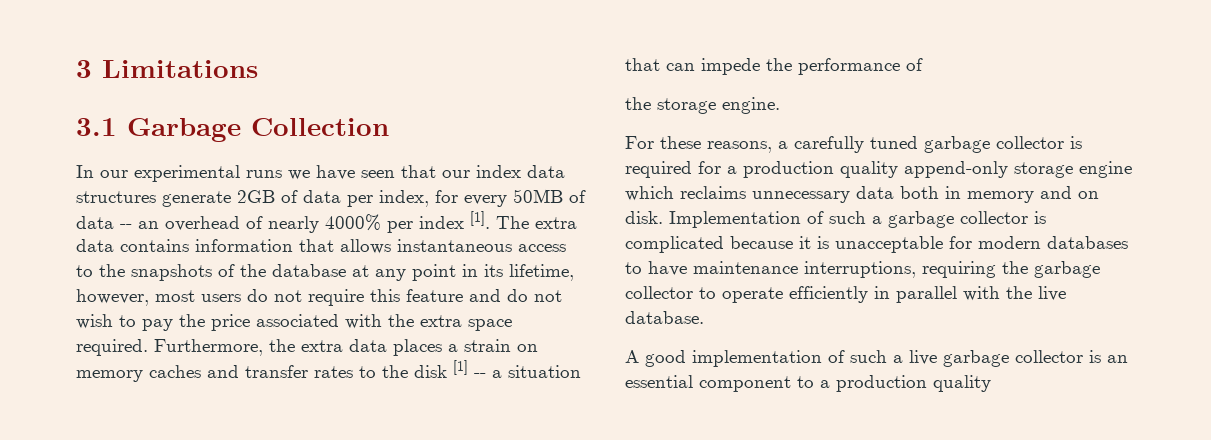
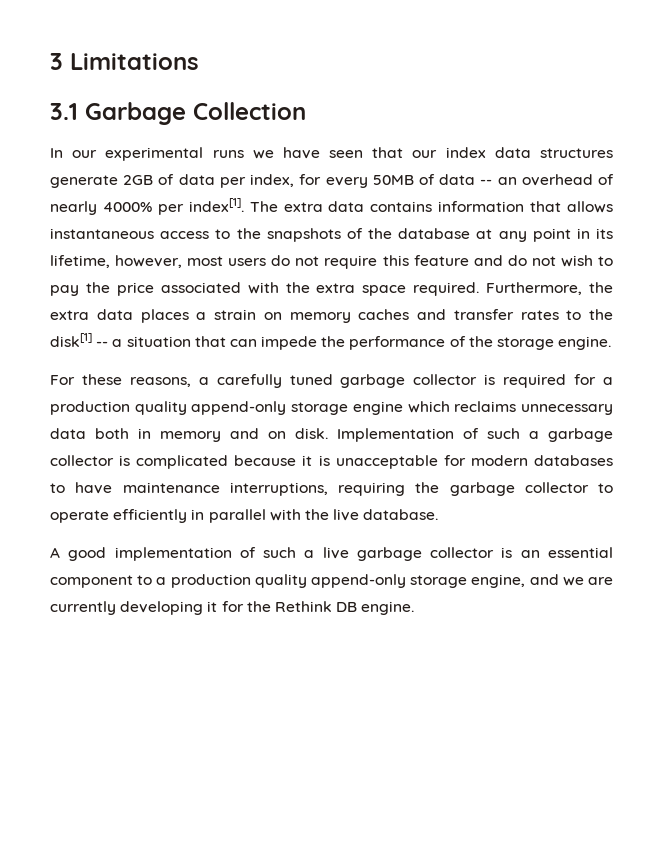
- In our experimental runs we have seen that our index data structures generate 2GB of data per index, for every 50MB of data -- an overhead of nearly 4000% per index [1].
+ In our experimental runs we have seen that our index data structures generate 2GB of data per index, for every 50MB of data -- an overhead of nearly 4000% per index[1].
- Furthermore, the extra data places a strain on memory caches and transfer rates to the disk [1] -- a situation that can impede the performance of
- the storage engine.
+ Furthermore, the extra data places a strain on memory caches and transfer rates to the disk[1] -- a situation that can impede the performance of the storage engine.
- A good implementation of such a live garbage collector is an essential component to a production quality
+ A good implementation of such a live garbage collector is an essential component to a production quality append-only storage engine, and we are currently developing it for the Rethink DB engine.

